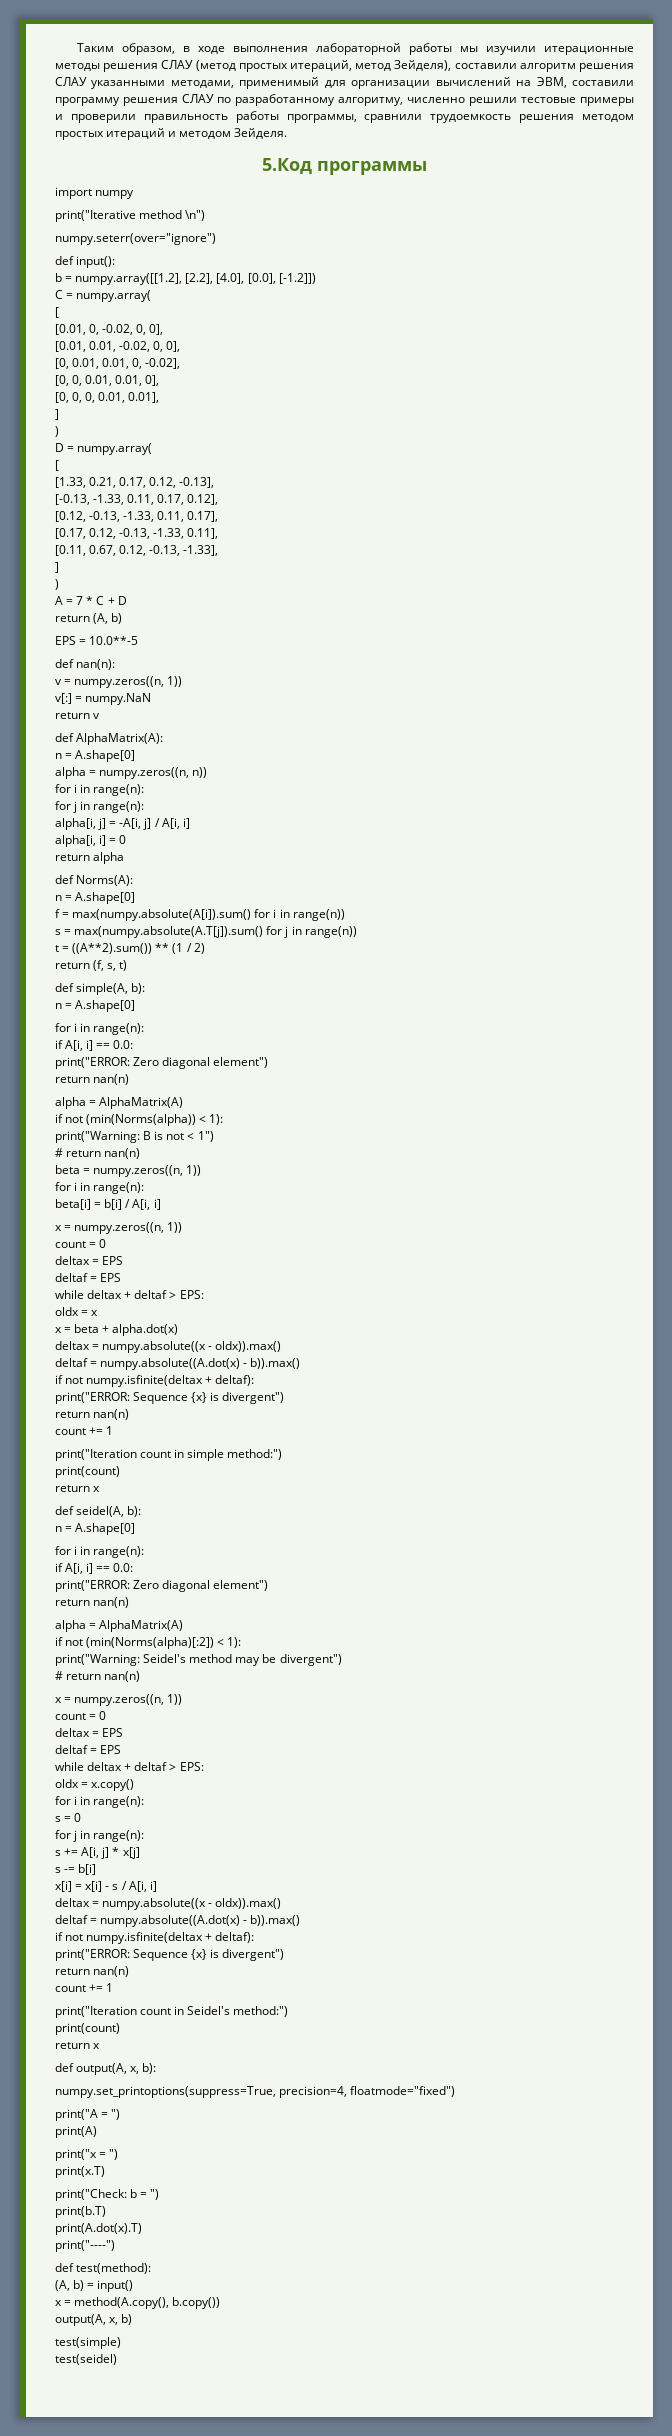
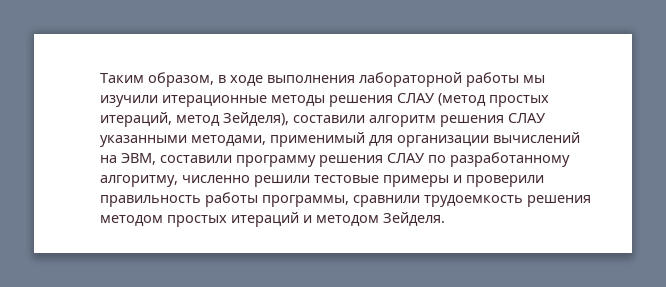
- 5.Код программы
- import numpy
- print("Iterative method \n")
- numpy.seterr(over="ignore")
- def input():
- b = numpy.array([[1.2], [2.2], [4.0], [0.0], [-1.2]])
- C = numpy.array(
- [
- [0.01, 0, -0.02, 0, 0],
- [0.01, 0.01, -0.02, 0, 0],
- [0, 0.01, 0.01, 0, -0.02],
- [0, 0, 0.01, 0.01, 0],
- [0, 0, 0, 0.01, 0.01],
- ]
- )
- D = numpy.array(
- [
- [1.33, 0.21, 0.17, 0.12, -0.13],
- [-0.13, -1.33, 0.11, 0.17, 0.12],
- [0.12, -0.13, -1.33, 0.11, 0.17],
- [0.17, 0.12, -0.13, -1.33, 0.11],
- [0.11, 0.67, 0.12, -0.13, -1.33],
- ]
- )
- A = 7 * C + D
- return (A, b)
- EPS = 10.0**-5
- def nan(n):
- v = numpy.zeros((n, 1))
- v[:] = numpy.NaN
- return v
- def AlphaMatrix(A):
- n = A.shape[0]
- alpha = numpy.zeros((n, n))
- for i in range(n):
- for j in range(n):
- alpha[i, j] = -A[i, j] / A[i, i]
- alpha[i, i] = 0
- return alpha
- def Norms(A):
- n = A.shape[0]
- f = max(numpy.absolute(A[i]).sum() for i in range(n))
- s = max(numpy.absolute(A.T[j]).sum() for j in range(n))
- t = ((A**2).sum()) ** (1 / 2)
- return (f, s, t)
- def simple(A, b):
- n = A.shape[0]
- for i in range(n):
- if A[i, i] == 0.0:
- print("ERROR: Zero diagonal element")
- return nan(n)
- alpha = AlphaMatrix(A)
- if not (min(Norms(alpha)) < 1):
- print("Warning: B is not < 1")
- # return nan(n)
- beta = numpy.zeros((n, 1))
- for i in range(n):
- beta[i] = b[i] / A[i, i]
- x = numpy.zeros((n, 1))
- count = 0
- deltax = EPS
- deltaf = EPS
- while deltax + deltaf > EPS:
- oldx = x
- x = beta + alpha.dot(x)
- deltax = numpy.absolute((x - oldx)).max()
- deltaf = numpy.absolute((A.dot(x) - b)).max()
- if not numpy.isfinite(deltax + deltaf):
- print("ERROR: Sequence {x} is divergent")
- return nan(n)
- count += 1
- print("Iteration count in simple method:")
- print(count)
- return x
- def seidel(A, b):
- n = A.shape[0]
- for i in range(n):
- if A[i, i] == 0.0:
- print("ERROR: Zero diagonal element")
- return nan(n)
- alpha = AlphaMatrix(A)
- if not (min(Norms(alpha)[:2]) < 1):
- print("Warning: Seidel's method may be divergent")
- # return nan(n)
- x = numpy.zeros((n, 1))
- count = 0
- deltax = EPS
- deltaf = EPS
- while deltax + deltaf > EPS:
- oldx = x.copy()
- for i in range(n):
- s = 0
- for j in range(n):
- s += A[i, j] * x[j]
- s -= b[i]
- x[i] = x[i] - s / A[i, i]
- deltax = numpy.absolute((x - oldx)).max()
- deltaf = numpy.absolute((A.dot(x) - b)).max()
- if not numpy.isfinite(deltax + deltaf):
- print("ERROR: Sequence {x} is divergent")
- return nan(n)
- count += 1
- print("Iteration count in Seidel's method:")
- print(count)
- return x
- def output(A, x, b):
- numpy.set_printoptions(suppress=True, precision=4, floatmode="fixed")
- print("A = ")
- print(A)
- print("x = ")
- print(x.T)
- print("Check: b = ")
- print(b.T)
- print(A.dot(x).T)
- print("----")
- def test(method):
- (A, b) = input()
- x = method(A.copy(), b.copy())
- output(A, x, b)
- test(simple)
- test(seidel)

